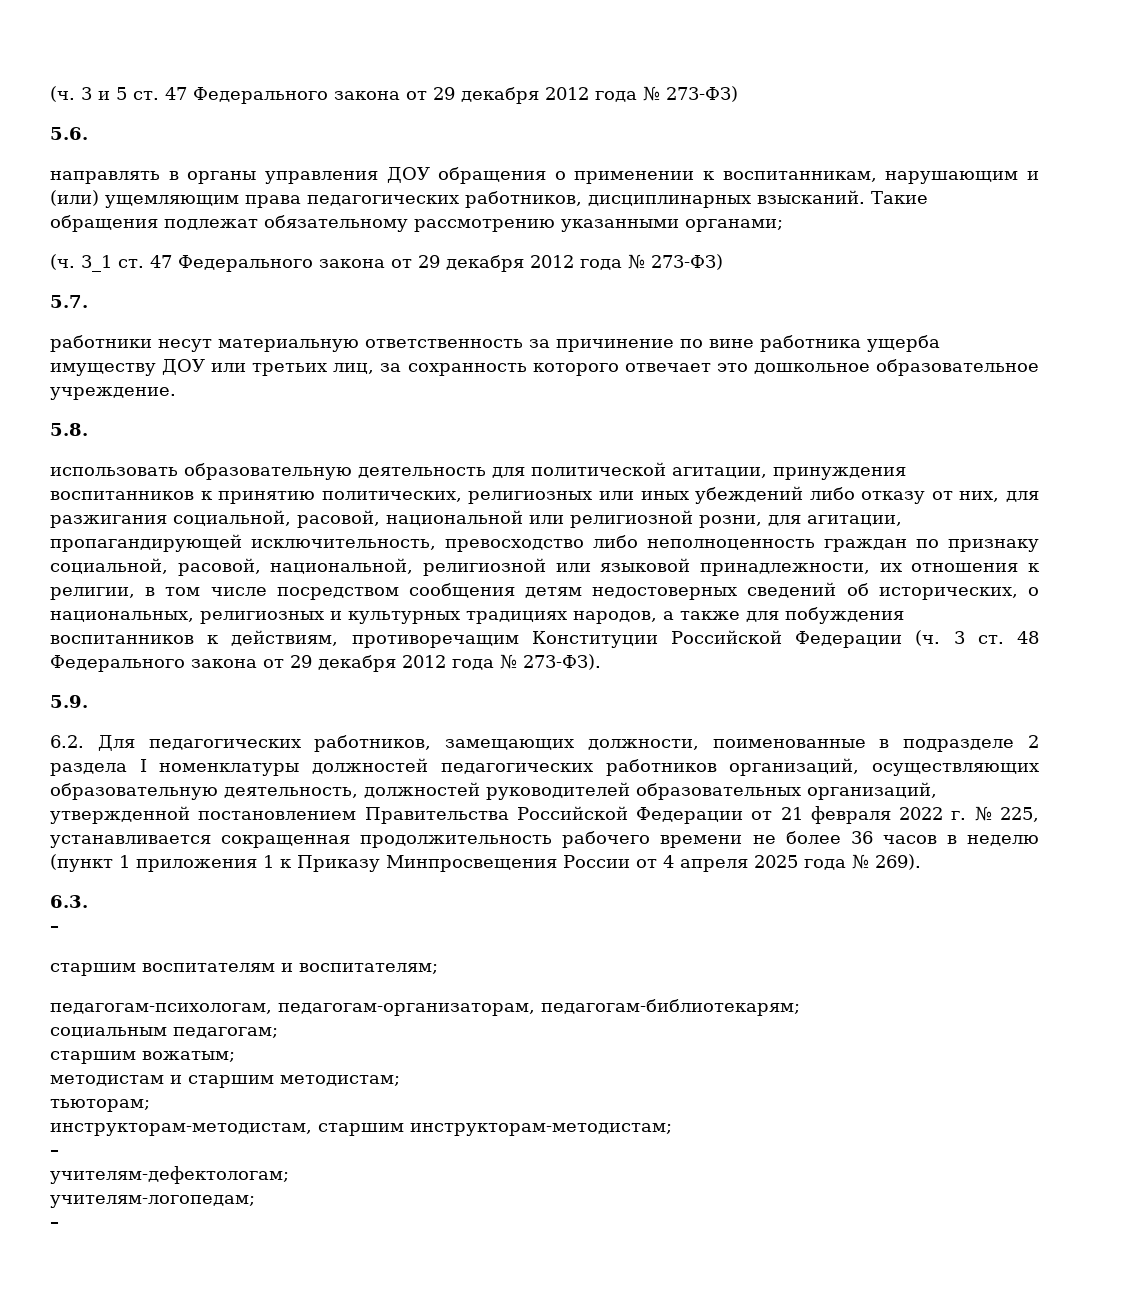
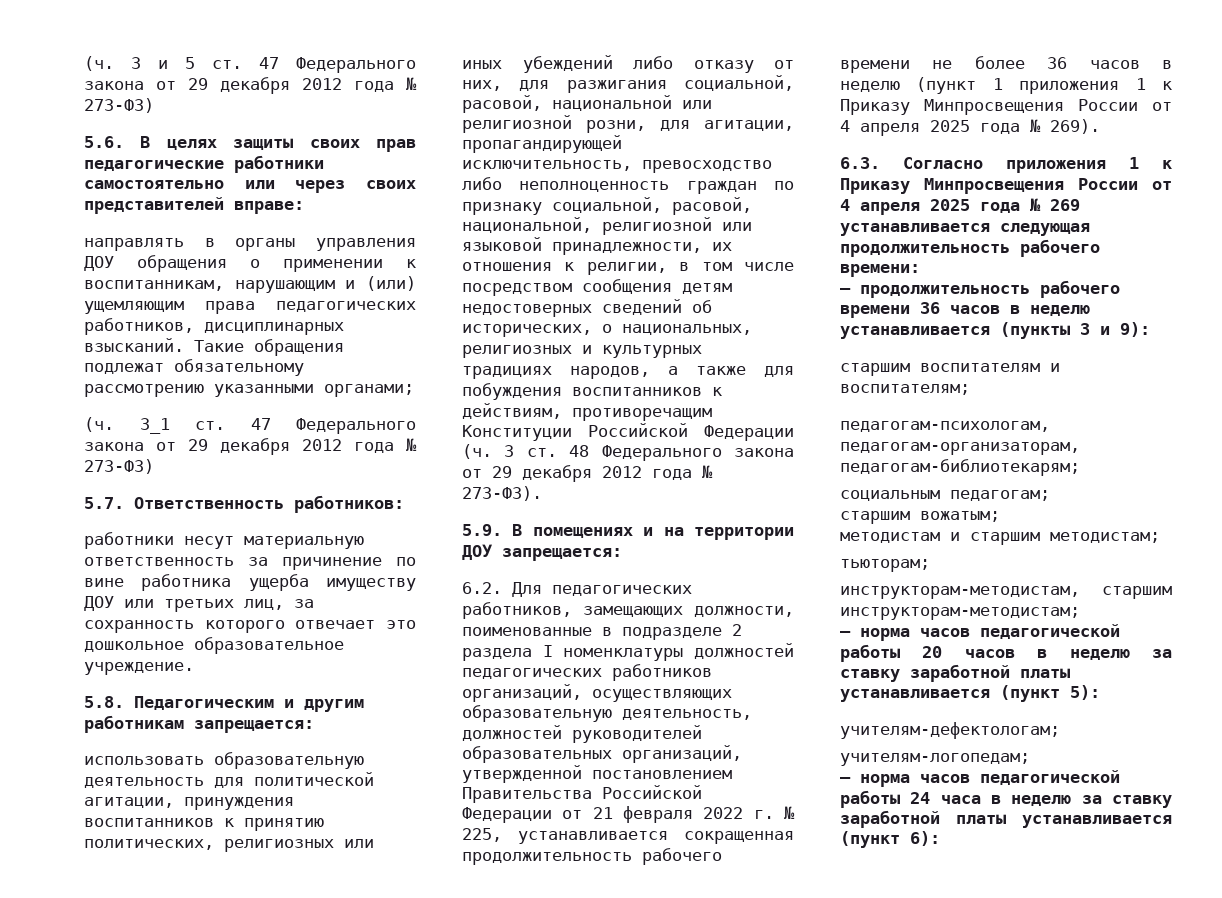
- 5.6.
+ 5.6. В целях защиты своих прав педагогические работники самостоятельно или через своих представителей вправе:
- 5.7.
+ 5.7. Ответственность работников:
- 5.8.
+ 5.8. Педагогическим и другим работникам запрещается:
- 5.9.
+ 5.9. В помещениях и на территории ДОУ запрещается:
- 6.3.
- –
+ 6.3. Согласно приложения 1 к Приказу Минпросвещения России от 4 апреля 2025 года № 269 устанавливается следующая продолжительность рабочего времени:
+ – продолжительность рабочего времени 36 часов в неделю устанавливается (пункты 3 и 9):
  инструкторам-методистам, старшим инструкторам-методистам;
- –
+ – норма часов педагогической работы 20 часов в неделю за ставку заработной платы устанавливается (пункт 5):
  учителям-дефектологам;
  учителям-логопедам;
- –
+ – норма часов педагогической работы 24 часа в неделю за ставку заработной платы устанавливается (пункт 6):

